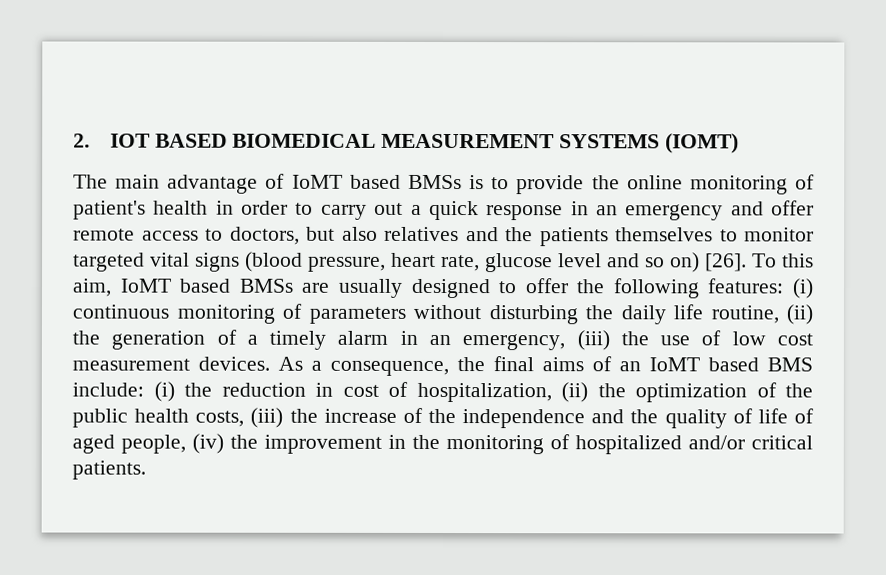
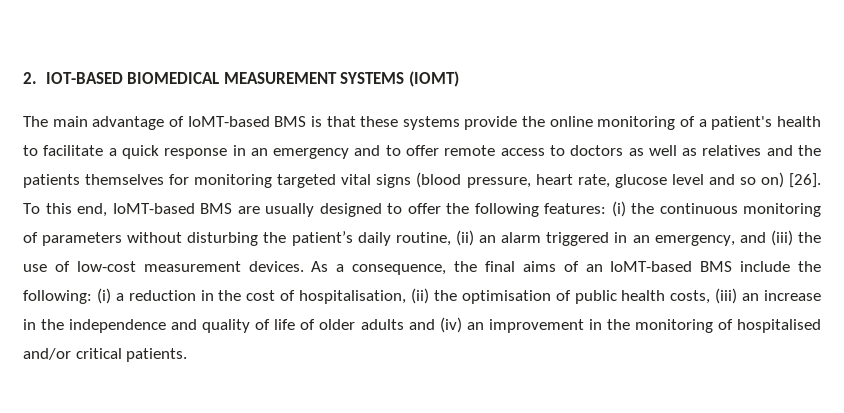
- 2. IOT BASED BIOMEDICAL MEASUREMENT SYSTEMS (IOMT)
+ 2. IOT-BASED BIOMEDICAL MEASUREMENT SYSTEMS (IOMT)
- The main advantage of IoMT based BMSs is to provide the online monitoring of patient's health in order to carry out a quick response in an emergency and offer remote access to doctors, but also relatives and the patients themselves to monitor targeted vital signs (blood pressure, heart rate, glucose level and so on) [26].
+ The main advantage of IoMT-based BMS is that these systems provide the online monitoring of a patient's health to facilitate a quick response in an emergency and to offer remote access to doctors as well as relatives and the patients themselves for monitoring targeted vital signs (blood pressure, heart rate, glucose level and so on) [26].
- To this aim, IoMT based BMSs are usually designed to offer the following features: (i) continuous monitoring of parameters without disturbing the daily life routine, (ii) the generation of a timely alarm in an emergency, (iii) the use of low cost measurement devices.
+ To this end, IoMT-based BMS are usually designed to offer the following features: (i) the continuous monitoring of parameters without disturbing the patient’s daily routine, (ii) an alarm triggered in an emergency, and (iii) the use of low-cost measurement devices.
- As a consequence, the final aims of an IoMT based BMS include: (i) the reduction in cost of hospitalization, (ii) the optimization of the public health costs, (iii) the increase of the independence and the quality of life of aged people, (iv) the improvement in the monitoring of hospitalized and/or critical patients.
+ As a consequence, the final aims of an IoMT-based BMS include the following: (i) a reduction in the cost of hospitalisation, (ii) the optimisation of public health costs, (iii) an increase in the independence and quality of life of older adults and (iv) an improvement in the monitoring of hospitalised and/or critical patients.

